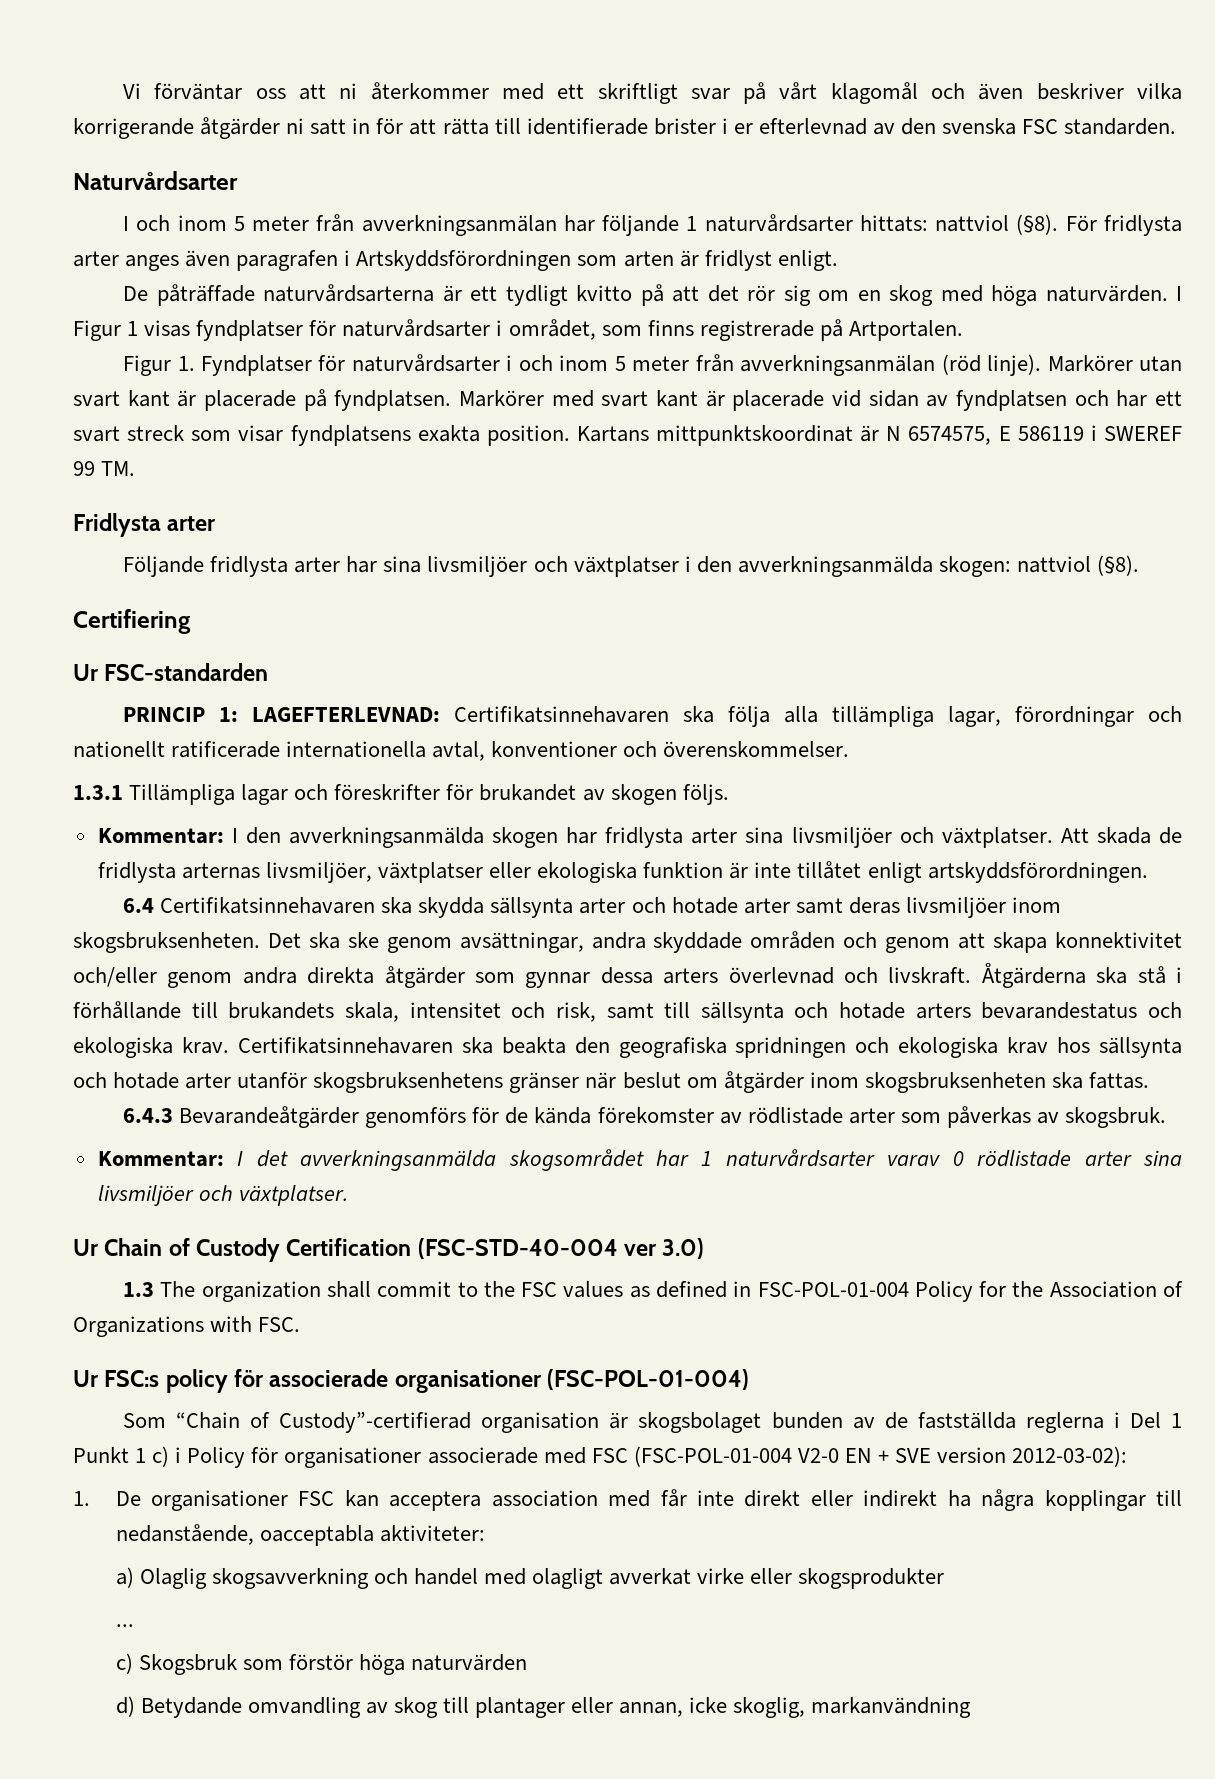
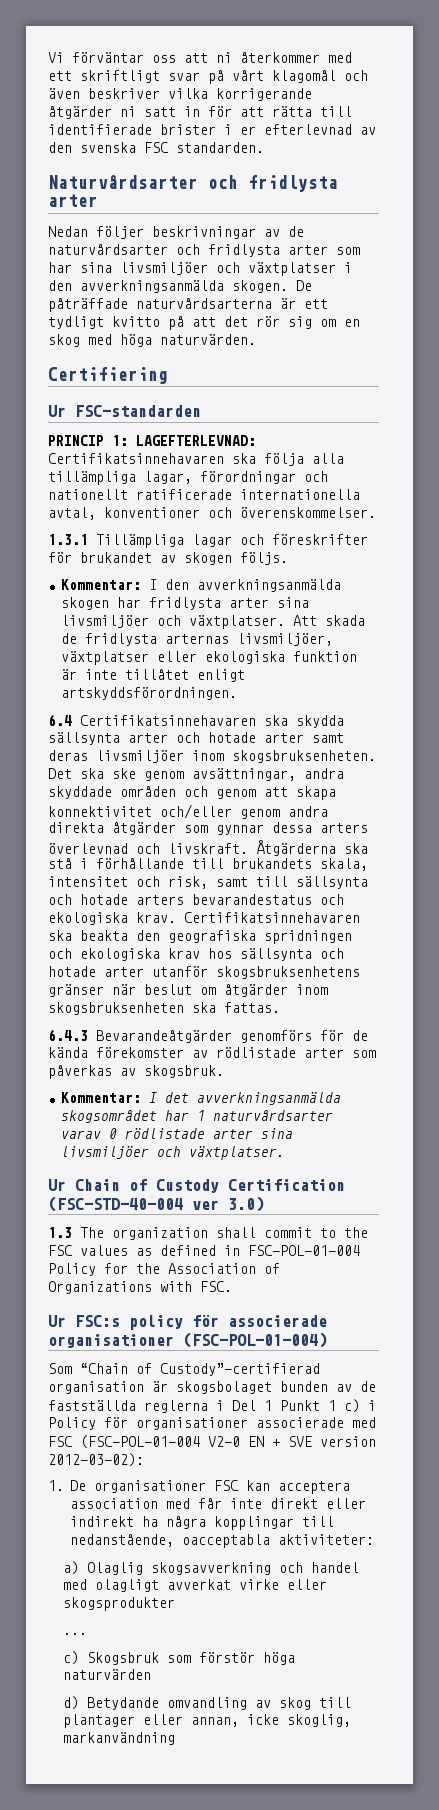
- Naturvårdsarter
- I och inom 5 meter från avverkningsanmälan har följande 1 naturvårdsarter hittats: nattviol (§8). För fridlysta arter anges även paragrafen i Artskyddsförordningen som arten är fridlyst enligt.
- De påträffade naturvårdsarterna är ett tydligt kvitto på att det rör sig om en skog med höga naturvärden. I Figur 1 visas fyndplatser för naturvårdsarter i området, som finns registrerade på Artportalen.
- Figur 1. Fyndplatser för naturvårdsarter i och inom 5 meter från avverkningsanmälan (röd linje). Markörer utan svart kant är placerade på fyndplatsen. Markörer med svart kant är placerade vid sidan av fyndplatsen och har ett svart streck som visar fyndplatsens exakta position. Kartans mittpunktskoordinat är N 6574575, E 586119 i SWEREF 99 TM.
- Fridlysta arter
- Följande fridlysta arter har sina livsmiljöer och växtplatser i den avverkningsanmälda skogen: nattviol (§8).
+ Naturvårdsarter och fridlysta arter
+ Nedan följer beskrivningar av de naturvårdsarter och fridlysta arter som har sina livsmiljöer och växtplatser i den avverkningsanmälda skogen. De påträffade naturvårdsarterna är ett tydligt kvitto på att det rör sig om en skog med höga naturvärden.

